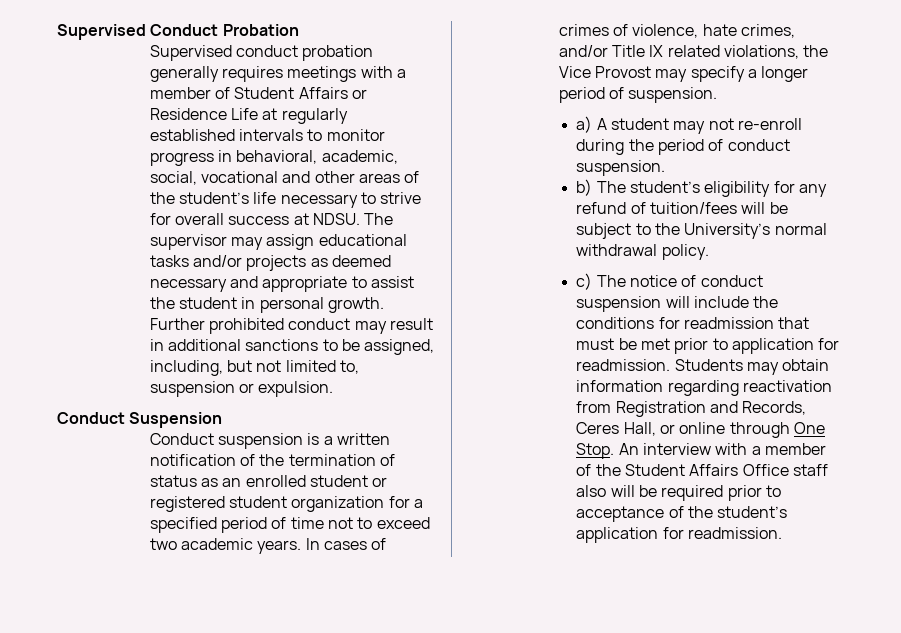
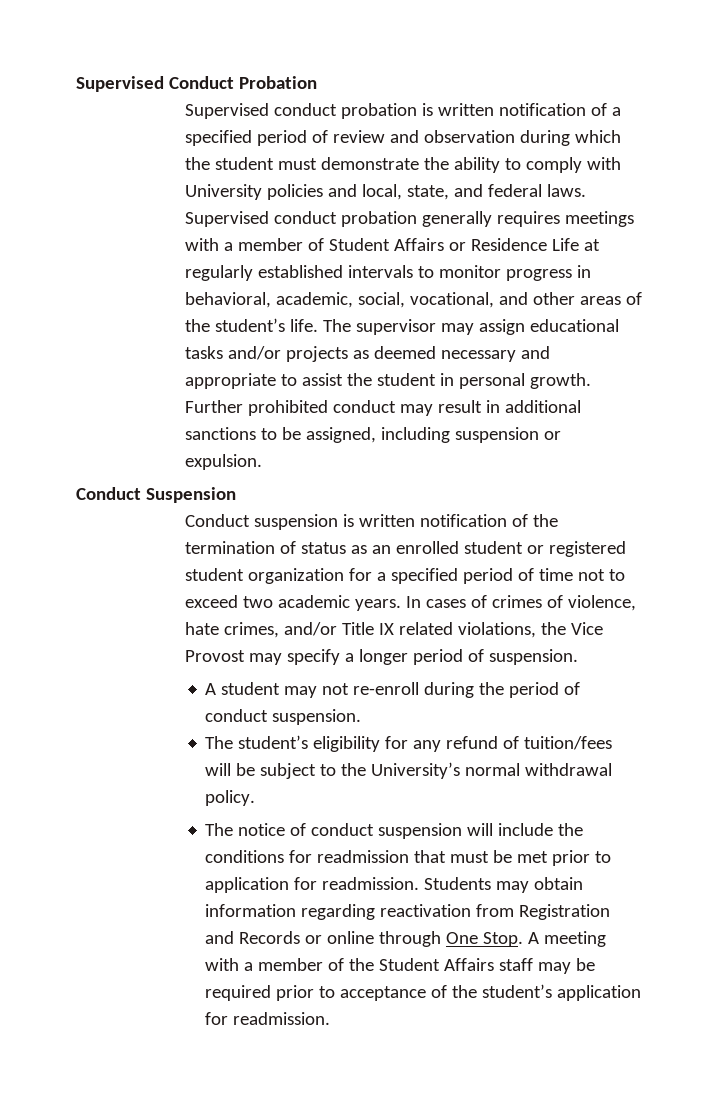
- Supervised conduct probation generally requires meetings with a member of Student Affairs or Residence Life at regularly established intervals to monitor progress in behavioral, academic, social, vocational and other areas of the student’s life necessary to strive for overall success at NDSU.
+ Supervised conduct probation is written notification of a specified period of review and observation during which the student must demonstrate the ability to comply with University policies and local, state, and federal laws. Supervised conduct probation generally requires meetings with a member of Student Affairs or Residence Life at regularly established intervals to monitor progress in behavioral, academic, social, vocational, and other areas of the student’s life.
- Further prohibited conduct may result in additional sanctions to be assigned, including, but not limited to, suspension or expulsion.
+ Further prohibited conduct may result in additional sanctions to be assigned, including suspension or expulsion.
- Conduct suspension is a written notification of the termination of status as an enrolled student or registered student organization for a specified period of time not to exceed two academic years.
+ Conduct suspension is written notification of the termination of status as an enrolled student or registered student organization for a specified period of time not to exceed two academic years.
- a) A student may not re-enroll during the period of conduct suspension.
+ A student may not re-enroll during the period of conduct suspension.
- b) The student’s eligibility for any refund of tuition/fees will be subject to the University’s normal withdrawal policy.
+ The student’s eligibility for any refund of tuition/fees will be subject to the University’s normal withdrawal policy.
- c) The notice of conduct suspension will include the conditions for readmission that must be met prior to application for readmission.
+ The notice of conduct suspension will include the conditions for readmission that must be met prior to application for readmission.
- Students may obtain information regarding reactivation from Registration and Records, Ceres Hall, or online through One Stop.
+ Students may obtain information regarding reactivation from Registration and Records or online through One Stop.
- An interview with a member of the Student Affairs Office staff also will be required prior to acceptance of the student’s application for readmission.
+ A meeting with a member of the Student Affairs staff may be required prior to acceptance of the student’s application for readmission.

